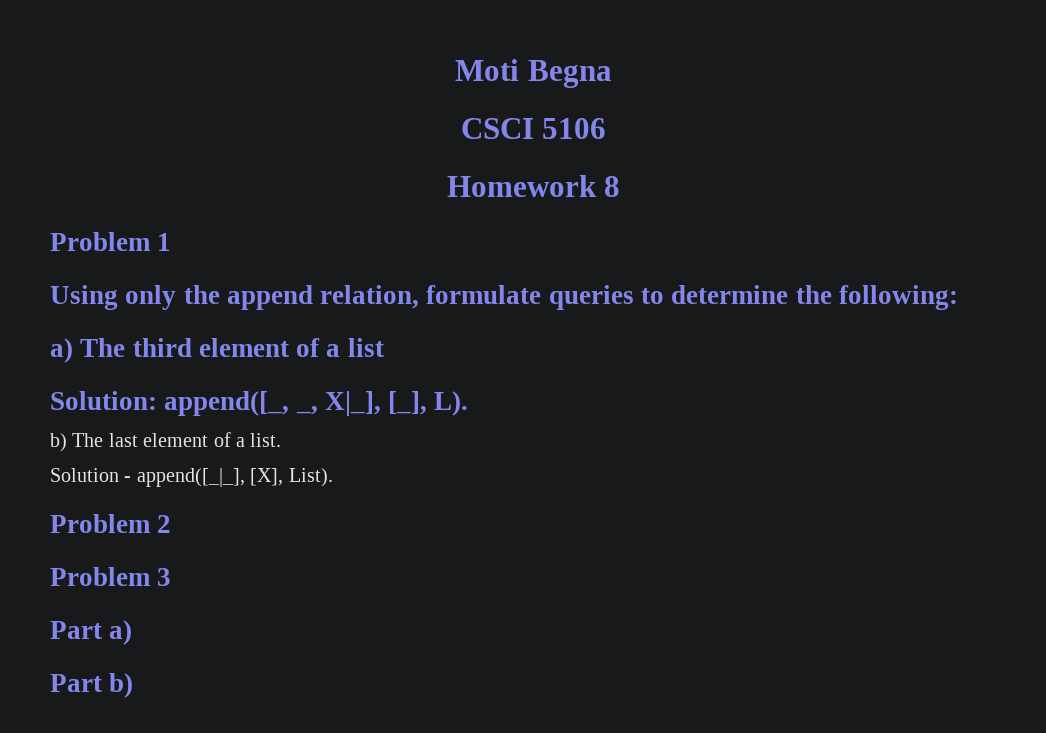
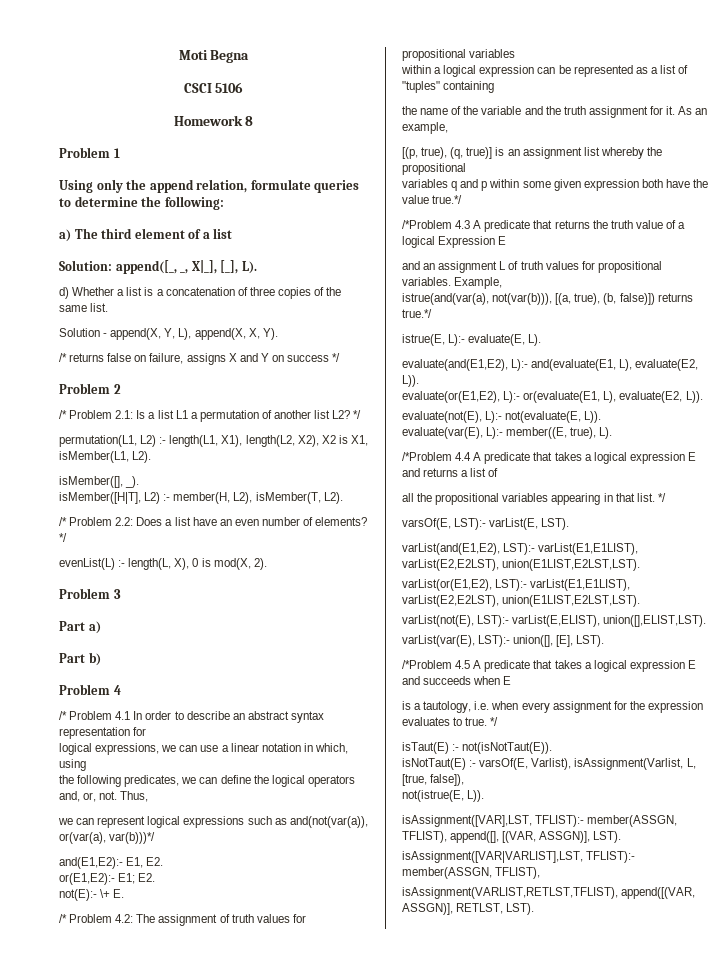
- b) The last element of a list.
- Solution - append([_|_], [X], List).
+ d) Whether a list is a concatenation of three copies of the same list.
+ Solution - append(X, Y, L), append(X, X, Y).
+ /* returns false on failure, assigns X and Y on success */
  Problem 2
+ /* Problem 2.1: Is a list L1 a permutation of another list L2? */
+ permutation(L1, L2) :- length(L1, X1), length(L2, X2), X2 is X1, isMember(L1, L2).
+ isMember([], _).
+ isMember([H|T], L2) :- member(H, L2), isMember(T, L2).
+ /* Problem 2.2: Does a list have an even number of elements? */
+ evenList(L) :- length(L, X), 0 is mod(X, 2).
+ Problem 4
+ /* Problem 4.1 In order to describe an abstract syntax representation for
+ logical expressions, we can use a linear notation in which, using
+ the following predicates, we can define the logical operators and, or, not. Thus,
+ we can represent logical expressions such as and(not(var(a)), or(var(a), var(b)))*/
+ and(E1,E2):- E1, E2.
+ or(E1,E2):- E1; E2.
+ not(E):- \+ E.
+ /* Problem 4.2: The assignment of truth values for propositional variables
+ within a logical expression can be represented as a list of "tuples" containing
+ the name of the variable and the truth assignment for it. As an example,
+ [(p, true), (q, true)] is an assignment list whereby the propositional
+ variables q and p within some given expression both have the value true.*/
+ /*Problem 4.3 A predicate that returns the truth value of a logical Expression E
+ and an assignment L of truth values for propositional variables. Example,
+ istrue(and(var(a), not(var(b))), [(a, true), (b, false)]) returns true.*/
+ istrue(E, L):- evaluate(E, L).
+ evaluate(and(E1,E2), L):- and(evaluate(E1, L), evaluate(E2, L)).
+ evaluate(or(E1,E2), L):- or(evaluate(E1, L), evaluate(E2, L)).
+ evaluate(not(E), L):- not(evaluate(E, L)).
+ evaluate(var(E), L):- member((E, true), L).
+ /*Problem 4.4 A predicate that takes a logical expression E and returns a list of
+ all the propositional variables appearing in that list. */
+ varsOf(E, LST):- varList(E, LST).
+ varList(and(E1,E2), LST):- varList(E1,E1LIST), varList(E2,E2LST), union(E1LIST,E2LST,LST).
+ varList(or(E1,E2), LST):- varList(E1,E1LIST), varList(E2,E2LST), union(E1LIST,E2LST,LST).
+ varList(not(E), LST):- varList(E,ELIST), union([],ELIST,LST).
+ varList(var(E), LST):- union([], [E], LST).
+ /*Problem 4.5 A predicate that takes a logical expression E and succeeds when E
+ is a tautology, i.e. when every assignment for the expression evaluates to true. */
+ isTaut(E) :- not(isNotTaut(E)).
+ isNotTaut(E) :- varsOf(E, Varlist), isAssignment(Varlist, L, [true, false]),
+ not(istrue(E, L)).
+ isAssignment([VAR],LST, TFLIST):- member(ASSGN, TFLIST), append([], [(VAR, ASSGN)], LST).
+ isAssignment([VAR|VARLIST],LST, TFLIST):- member(ASSGN, TFLIST),
+ isAssignment(VARLIST,RETLST,TFLIST), append([(VAR, ASSGN)], RETLST, LST).

